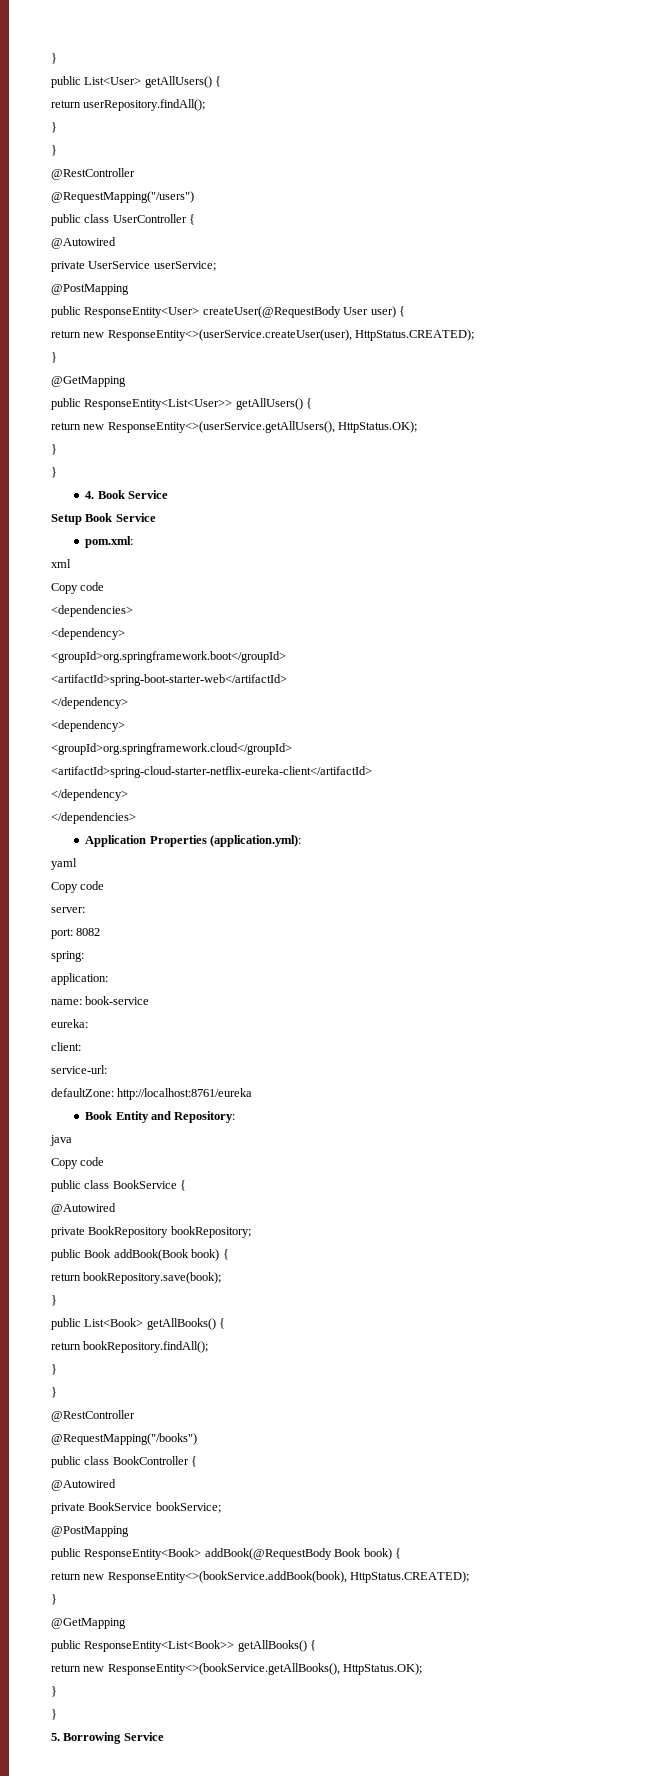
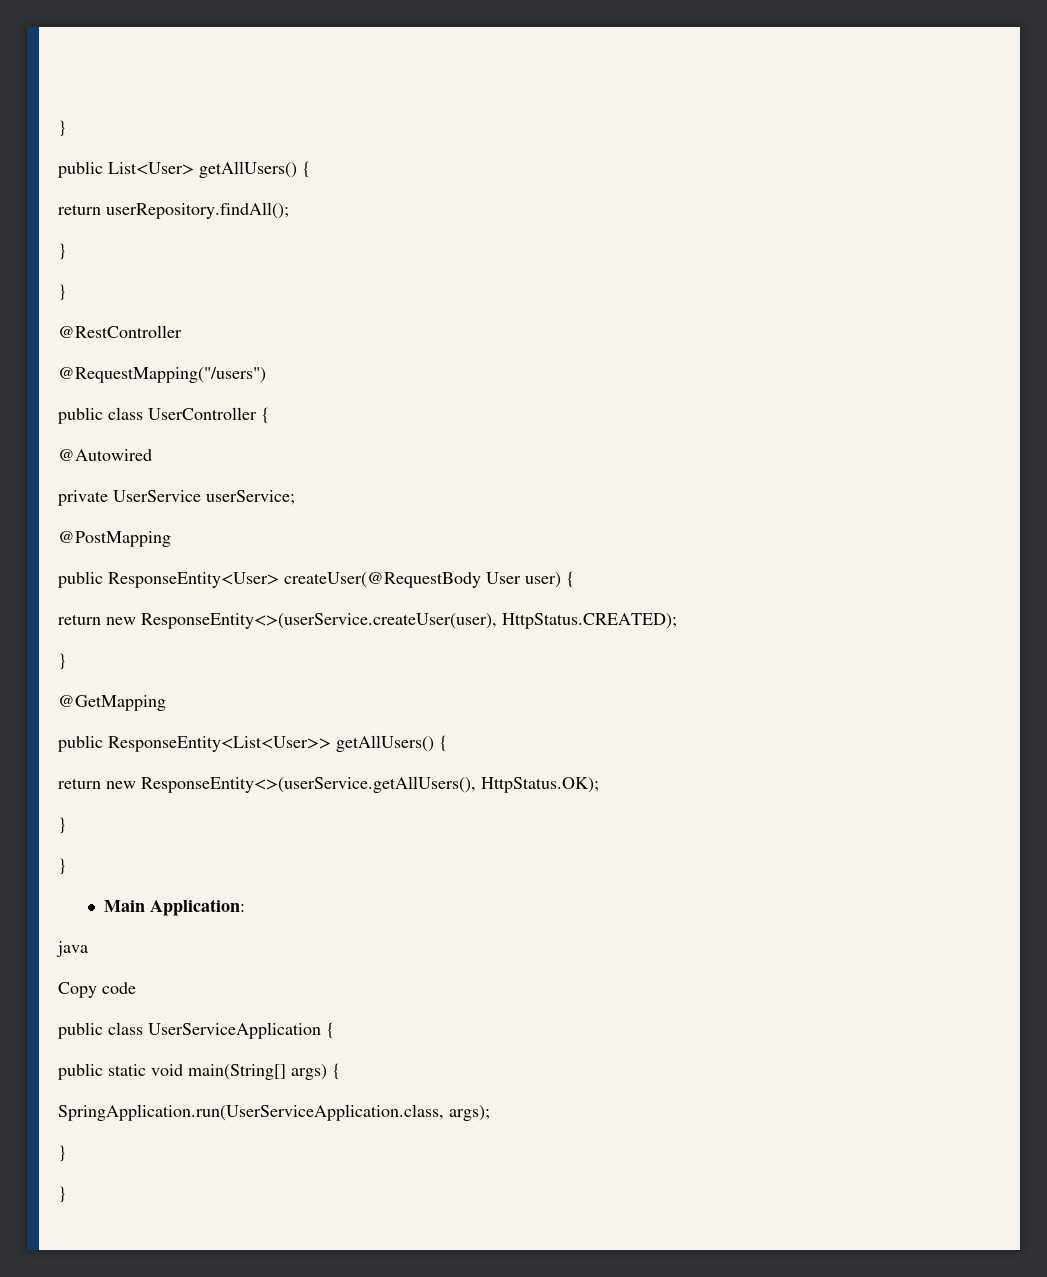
- 4. Book Service
- Setup Book Service
- pom.xml:
- xml
- Copy code
- <dependencies>
- <dependency>
- <groupId>org.springframework.boot</groupId>
- <artifactId>spring-boot-starter-web</artifactId>
- </dependency>
- <dependency>
- <groupId>org.springframework.cloud</groupId>
- <artifactId>spring-cloud-starter-netflix-eureka-client</artifactId>
- </dependency>
- </dependencies>
- Application Properties (application.yml):
- yaml
- Copy code
- server:
- port: 8082
- spring:
- application:
- name: book-service
- eureka:
- client:
- service-url:
- defaultZone: http://localhost:8761/eureka
- Book Entity and Repository:
+ Main Application:
- public class BookService {
- @Autowired
- private BookRepository bookRepository;
- public Book addBook(Book book) {
- return bookRepository.save(book);
- }
- public List<Book> getAllBooks() {
- return bookRepository.findAll();
+ public class UserServiceApplication {
+ public static void main(String[] args) {
+ SpringApplication.run(UserServiceApplication.class, args);
  }
  }
- @RestController
- @RequestMapping("/books")
- public class BookController {
- @Autowired
- private BookService bookService;
- @PostMapping
- public ResponseEntity<Book> addBook(@RequestBody Book book) {
- return new ResponseEntity<>(bookService.addBook(book), HttpStatus.CREATED);
- }
- @GetMapping
- public ResponseEntity<List<Book>> getAllBooks() {
- return new ResponseEntity<>(bookService.getAllBooks(), HttpStatus.OK);
- }
- }
- 5. Borrowing Service

